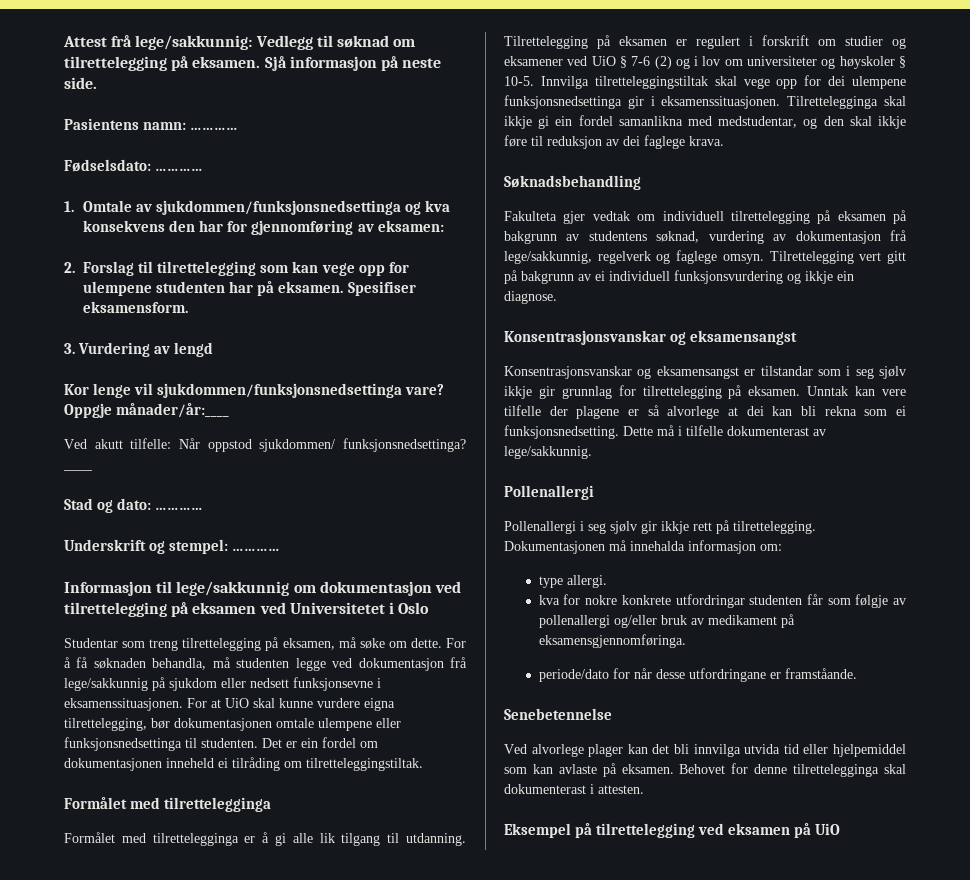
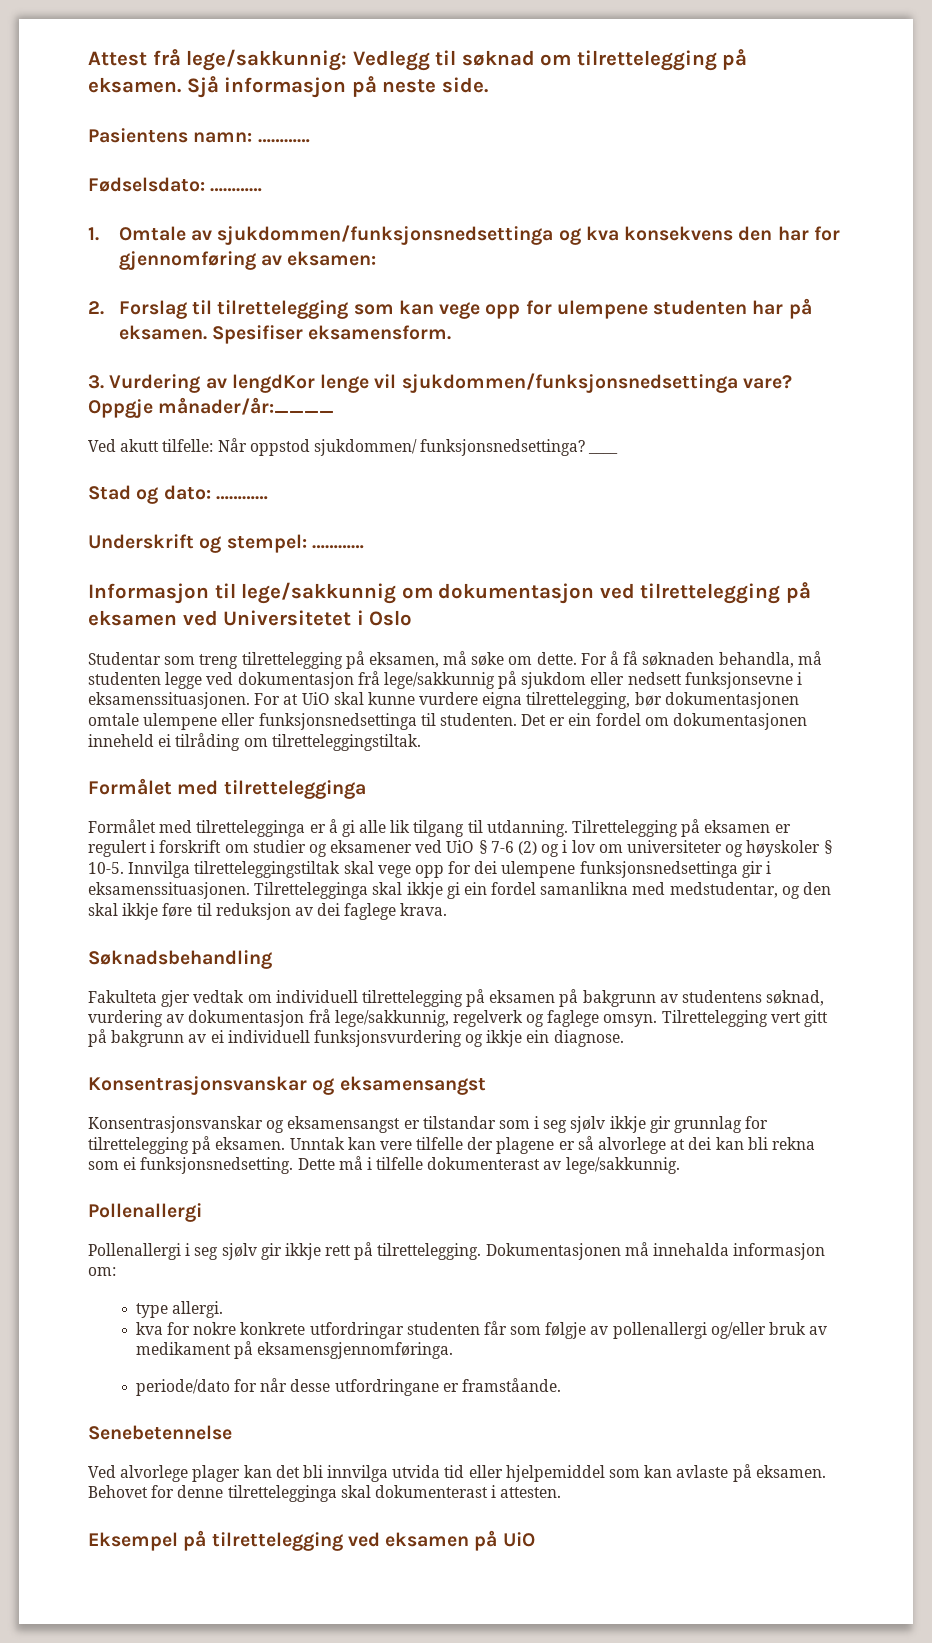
- 3. Vurdering av lengd
- Kor lenge vil sjukdommen/funksjonsnedsettinga vare?
+ 3. Vurdering av lengdKor lenge vil sjukdommen/funksjonsnedsettinga vare?

